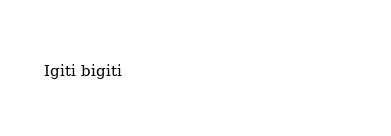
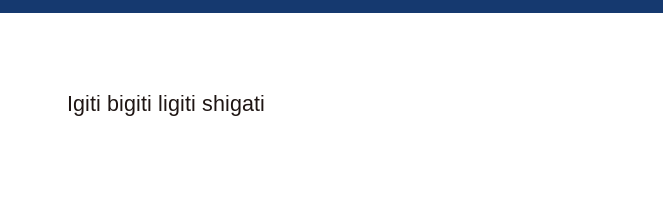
- Igiti bigiti
+ Igiti bigiti ligiti shigati

